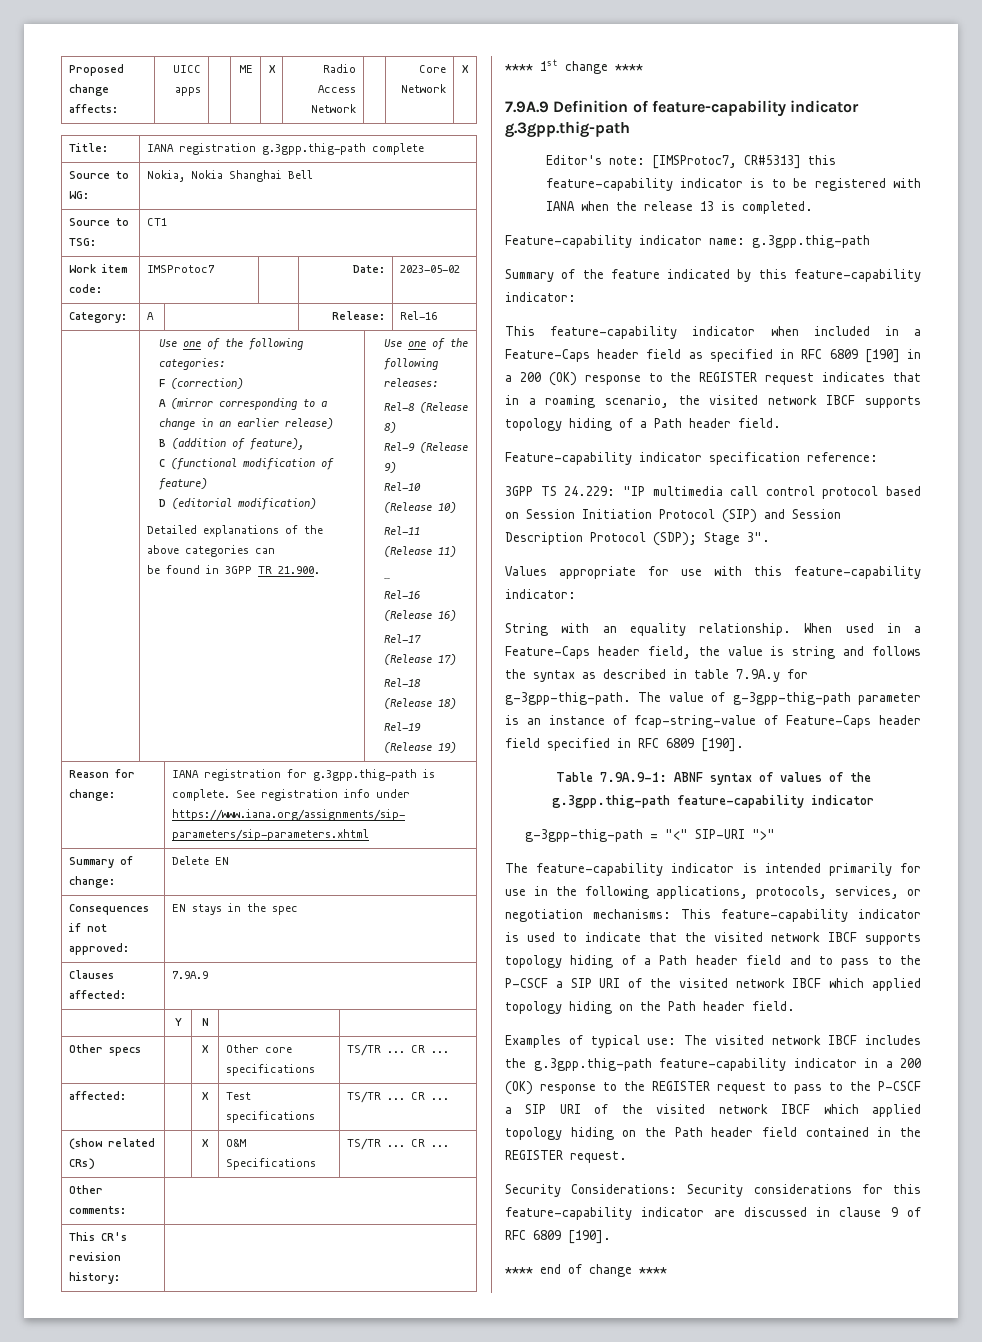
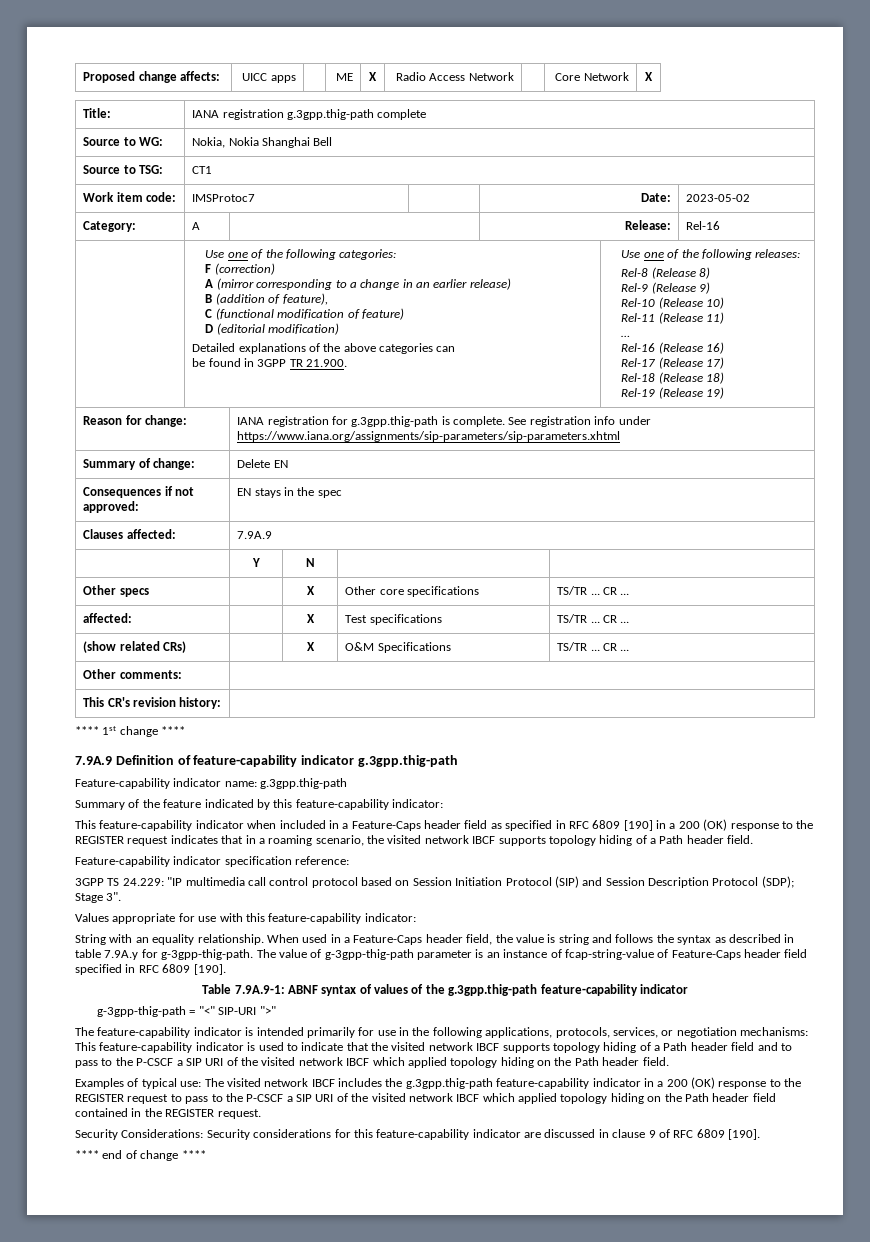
- Editor's note: [IMSProtoc7, CR#5313] this feature-capability indicator is to be registered with IANA when the release 13 is completed.

